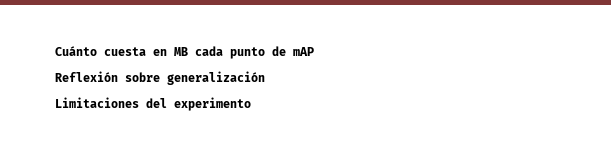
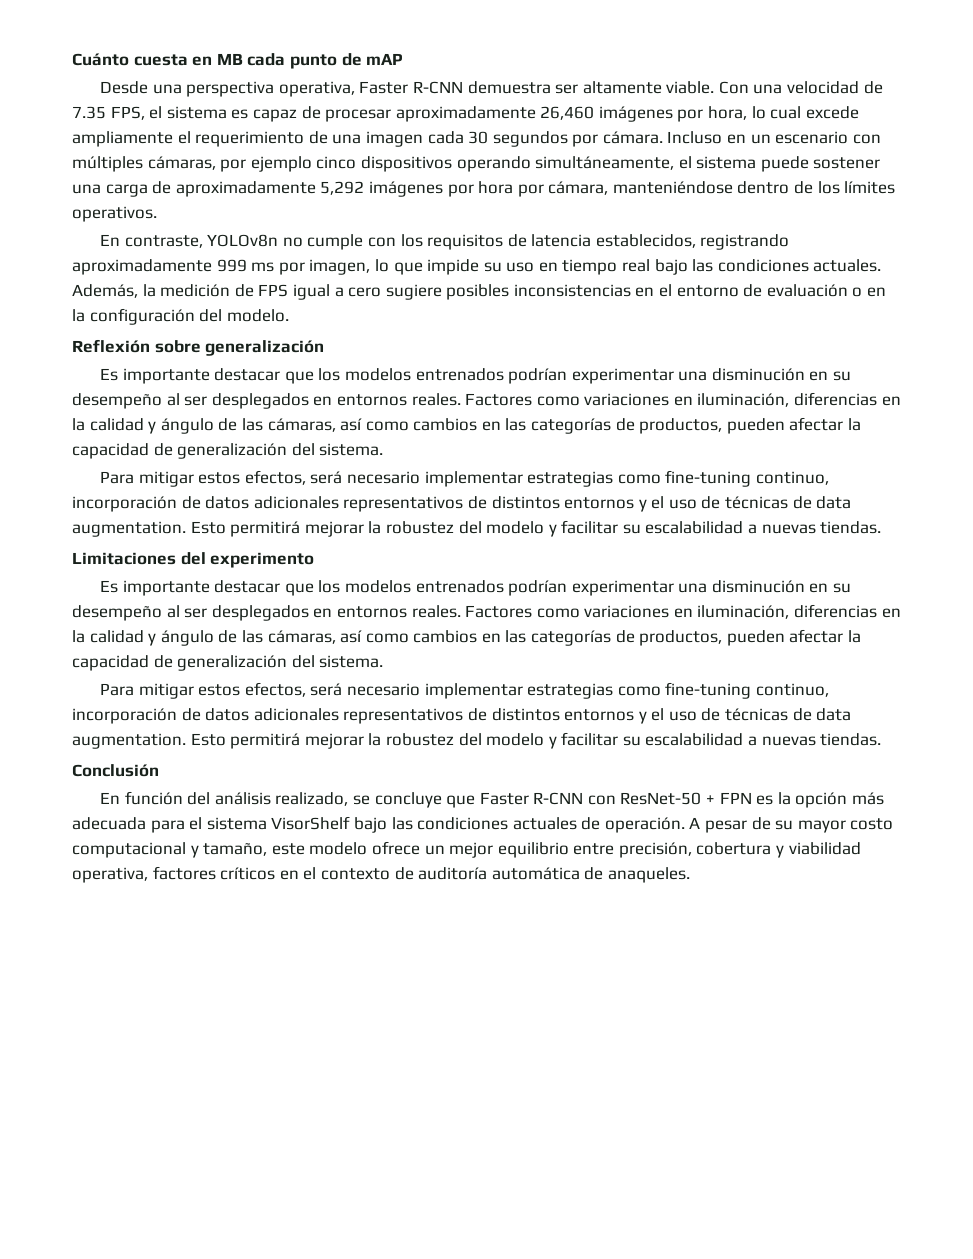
+ Desde una perspectiva operativa, Faster R-CNN demuestra ser altamente viable. Con una velocidad de 7.35 FPS, el sistema es capaz de procesar aproximadamente 26,460 imágenes por hora, lo cual excede ampliamente el requerimiento de una imagen cada 30 segundos por cámara. Incluso en un escenario con múltiples cámaras, por ejemplo cinco dispositivos operando simultáneamente, el sistema puede sostener una carga de aproximadamente 5,292 imágenes por hora por cámara, manteniéndose dentro de los límites operativos.
+ En contraste, YOLOv8n no cumple con los requisitos de latencia establecidos, registrando aproximadamente 999 ms por imagen, lo que impide su uso en tiempo real bajo las condiciones actuales. Además, la medición de FPS igual a cero sugiere posibles inconsistencias en el entorno de evaluación o en la configuración del modelo.
  Reflexión sobre generalización
+ Es importante destacar que los modelos entrenados podrían experimentar una disminución en su desempeño al ser desplegados en entornos reales. Factores como variaciones en iluminación, diferencias en la calidad y ángulo de las cámaras, así como cambios en las categorías de productos, pueden afectar la capacidad de generalización del sistema.
+ Para mitigar estos efectos, será necesario implementar estrategias como fine-tuning continuo, incorporación de datos adicionales representativos de distintos entornos y el uso de técnicas de data augmentation. Esto permitirá mejorar la robustez del modelo y facilitar su escalabilidad a nuevas tiendas.
  Limitaciones del experimento
+ Es importante destacar que los modelos entrenados podrían experimentar una disminución en su desempeño al ser desplegados en entornos reales. Factores como variaciones en iluminación, diferencias en la calidad y ángulo de las cámaras, así como cambios en las categorías de productos, pueden afectar la capacidad de generalización del sistema.
+ Para mitigar estos efectos, será necesario implementar estrategias como fine-tuning continuo, incorporación de datos adicionales representativos de distintos entornos y el uso de técnicas de data augmentation. Esto permitirá mejorar la robustez del modelo y facilitar su escalabilidad a nuevas tiendas.
+ Conclusión
+ En función del análisis realizado, se concluye que Faster R-CNN con ResNet-50 + FPN es la opción más adecuada para el sistema VisorShelf bajo las condiciones actuales de operación. A pesar de su mayor costo computacional y tamaño, este modelo ofrece un mejor equilibrio entre precisión, cobertura y viabilidad operativa, factores críticos en el contexto de auditoría automática de anaqueles.

